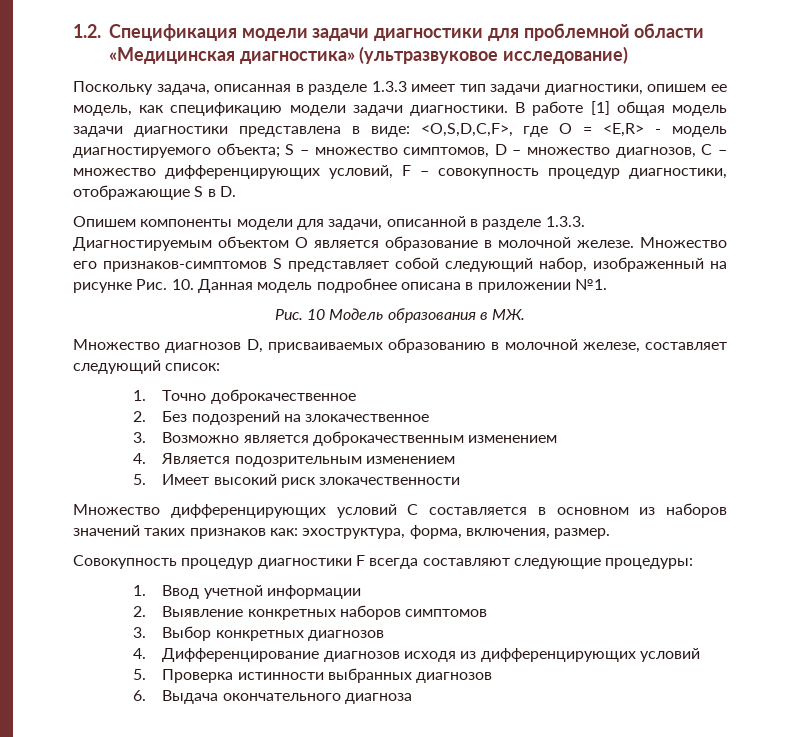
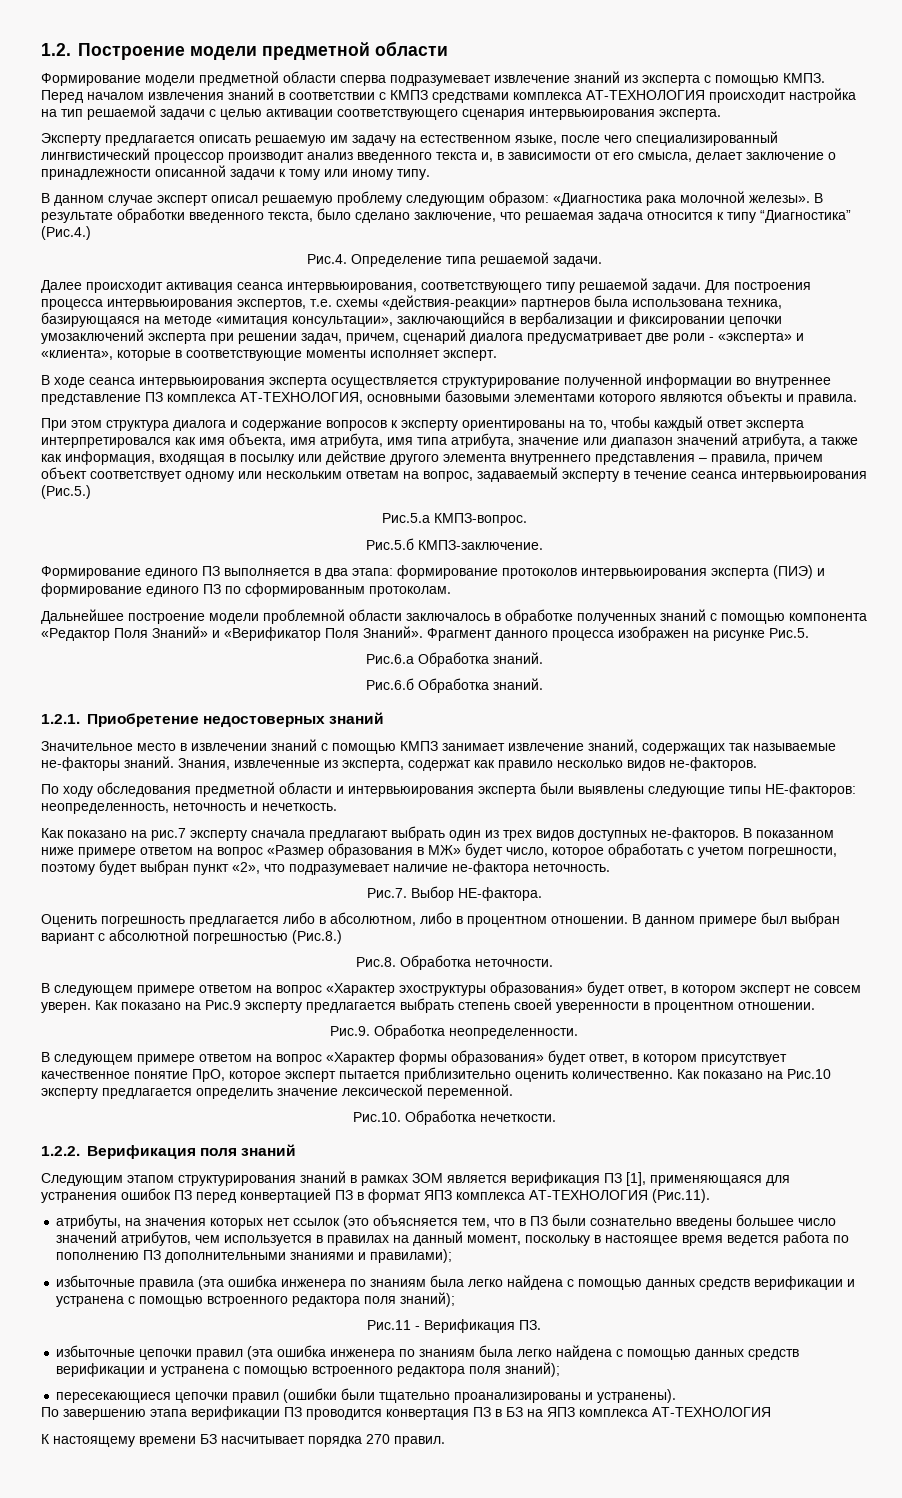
- 1.2. Спецификация модели задачи диагностики для проблемной области «Медицинская диагностика» (ультразвуковое исследование)
- Поскольку задача, описанная в разделе 1.3.3 имеет тип задачи диагностики, опишем ее модель, как спецификацию модели задачи диагностики. В работе [1] общая модель задачи диагностики представлена в виде: <O,S,D,C,F>, где O = <E,R> - модель диагностируемого объекта; S – множество симптомов, D – множество диагнозов, С – множество дифференцирующих условий, F – совокупность процедур диагностики, отображающие S в D.
- Опишем компоненты модели для задачи, описанной в разделе 1.3.3. Диагностируемым объектом O является образование в молочной железе. Множество его признаков-симптомов S представляет собой следующий набор, изображенный на рисунке Рис. 10. Данная модель подробнее описана в приложении №1.
- Рис. 10 Модель образования в МЖ.
- Множество диагнозов D, присваиваемых образованию в молочной железе, составляет следующий список:
- 1. Точно доброкачественное
- 2. Без подозрений на злокачественное
- 3. Возможно является доброкачественным изменением
- 4. Является подозрительным изменением
- 5. Имеет высокий риск злокачественности
- Множество дифференцирующих условий C составляется в основном из наборов значений таких признаков как: эхоструктура, форма, включения, размер.
- Совокупность процедур диагностики F всегда составляют следующие процедуры:
- 1. Ввод учетной информации
- 2. Выявление конкретных наборов симптомов
- 3. Выбор конкретных диагнозов
- 4. Дифференцирование диагнозов исходя из дифференцирующих условий
- 5. Проверка истинности выбранных диагнозов
- 6. Выдача окончательного диагноза
+ 1.2. Построение модели предметной области
+ Формирование модели предметной области сперва подразумевает извлечение знаний из эксперта с помощью КМПЗ. Перед началом извлечения знаний в соответствии с КМПЗ средствами комплекса АТ-ТЕХНОЛОГИЯ происходит настройка на тип решаемой задачи с целью активации соответствующего сценария интервьюирования эксперта.
+ Эксперту предлагается описать решаемую им задачу на естественном языке, после чего специализированный лингвистический процессор производит анализ введенного текста и, в зависимости от его смысла, делает заключение о принадлежности описанной задачи к тому или иному типу.
+ В данном случае эксперт описал решаемую проблему следующим образом: «Диагностика рака молочной железы». В результате обработки введенного текста, было сделано заключение, что решаемая задача относится к типу “Диагностика” (Рис.4.)
+ Рис.4. Определение типа решаемой задачи.
+ Далее происходит активация сеанса интервьюирования, соответствующего типу решаемой задачи. Для построения процесса интервьюирования экспертов, т.е. схемы «действия-реакции» партнеров была использована техника, базирующаяся на методе «имитация консультации», заключающийся в вербализации и фиксировании цепочки умозаключений эксперта при решении задач, причем, сценарий диалога предусматривает две роли - «эксперта» и «клиента», которые в соответствующие моменты исполняет эксперт.
+ В ходе сеанса интервьюирования эксперта осуществляется структурирование полученной информации во внутреннее представление ПЗ комплекса АТ-ТЕХНОЛОГИЯ, основными базовыми элементами которого являются объекты и правила.
+ При этом структура диалога и содержание вопросов к эксперту ориентированы на то, чтобы каждый ответ эксперта интерпретировался как имя объекта, имя атрибута, имя типа атрибута, значение или диапазон значений атрибута, а также как информация, входящая в посылку или действие другого элемента внутреннего представления – правила, причем объект соответствует одному или нескольким ответам на вопрос, задаваемый эксперту в течение сеанса интервьюирования (Рис.5.)
+ Рис.5.а КМПЗ-вопрос.
+ Рис.5.б КМПЗ-заключение.
+ Формирование единого ПЗ выполняется в два этапа: формирование протоколов интервьюирования эксперта (ПИЭ) и формирование единого ПЗ по сформированным протоколам.
+ Дальнейшее построение модели проблемной области заключалось в обработке полученных знаний с помощью компонента «Редактор Поля Знаний» и «Верификатор Поля Знаний». Фрагмент данного процесса изображен на рисунке Рис.5.
+ Рис.6.а Обработка знаний.
+ Рис.6.б Обработка знаний.
+ 1.2.1. Приобретение недостоверных знаний
+ Значительное место в извлечении знаний с помощью КМПЗ занимает извлечение знаний, содержащих так называемые не-факторы знаний. Знания, извлеченные из эксперта, содержат как правило несколько видов не-факторов.
+ По ходу обследования предметной области и интервьюирования эксперта были выявлены следующие типы НЕ-факторов: неопределенность, неточность и нечеткость.
+ Как показано на рис.7 эксперту сначала предлагают выбрать один из трех видов доступных не-факторов. В показанном ниже примере ответом на вопрос «Размер образования в МЖ» будет число, которое обработать с учетом погрешности, поэтому будет выбран пункт «2», что подразумевает наличие не-фактора неточность.
+ Рис.7. Выбор НЕ-фактора.
+ Оценить погрешность предлагается либо в абсолютном, либо в процентном отношении. В данном примере был выбран вариант с абсолютной погрешностью (Рис.8.)
+ Рис.8. Обработка неточности.
+ В следующем примере ответом на вопрос «Характер эхоструктуры образования» будет ответ, в котором эксперт не совсем уверен. Как показано на Рис.9 эксперту предлагается выбрать степень своей уверенности в процентном отношении.
+ Рис.9. Обработка неопределенности.
+ В следующем примере ответом на вопрос «Характер формы образования» будет ответ, в котором присутствует качественное понятие ПрО, которое эксперт пытается приблизительно оценить количественно. Как показано на Рис.10 эксперту предлагается определить значение лексической переменной.
+ Рис.10. Обработка нечеткости.
+ 1.2.2. Верификация поля знаний
+ Следующим этапом структурирования знаний в рамках ЗОМ является верификация ПЗ [1], применяющаяся для устранения ошибок ПЗ перед конвертацией ПЗ в формат ЯПЗ комплекса АТ-ТЕХНОЛОГИЯ (Рис.11).
+ атрибуты, на значения которых нет ссылок (это объясняется тем, что в ПЗ были сознательно введены большее число значений атрибутов, чем используется в правилах на данный момент, поскольку в настоящее время ведется работа по пополнению ПЗ дополнительными знаниями и правилами);
+ избыточные правила (эта ошибка инженера по знаниям была легко найдена с помощью данных средств верификации и устранена с помощью встроенного редактора поля знаний);
+ Рис.11 - Верификация ПЗ.
+ избыточные цепочки правил (эта ошибка инженера по знаниям была легко найдена с помощью данных средств верификации и устранена с помощью встроенного редактора поля знаний);
+ пересекающиеся цепочки правил (ошибки были тщательно проанализированы и устранены).
+ По завершению этапа верификации ПЗ проводится конвертация ПЗ в БЗ на ЯПЗ комплекса АТ-ТЕХНОЛОГИЯ
+ К настоящему времени БЗ насчитывает порядка 270 правил.

